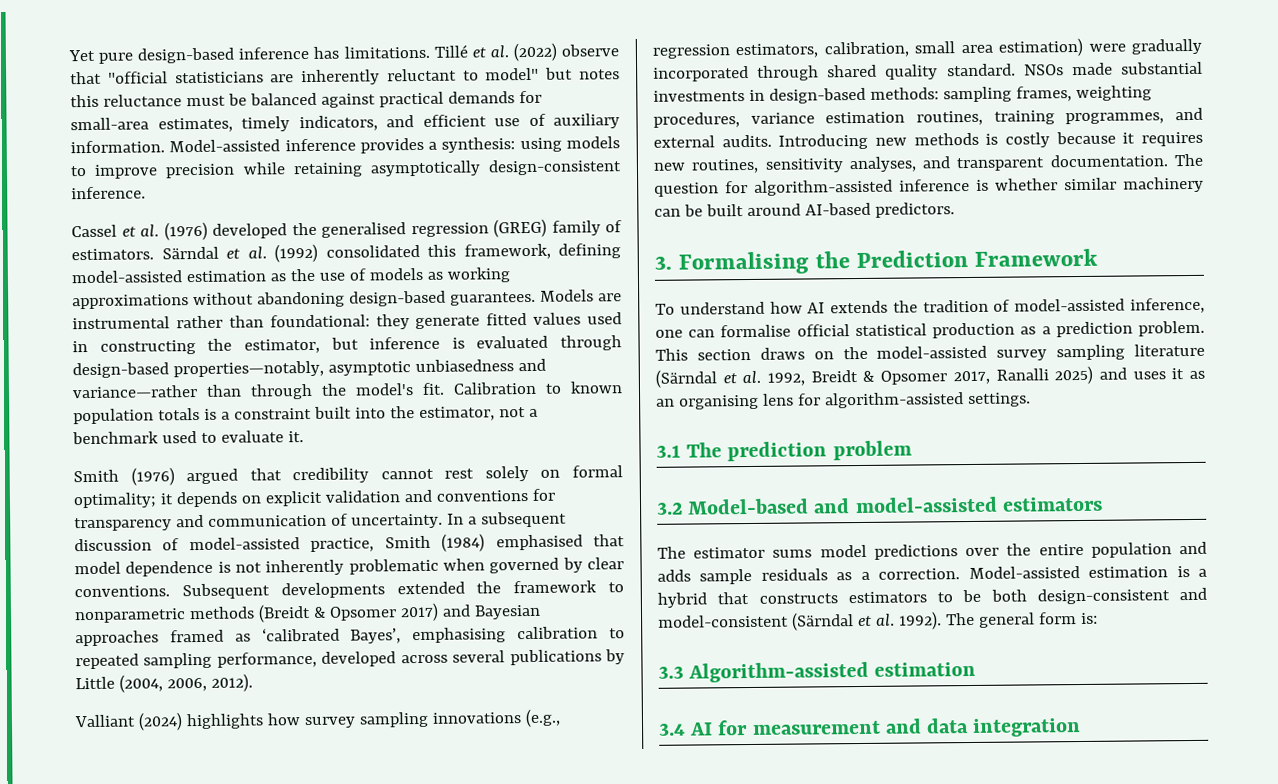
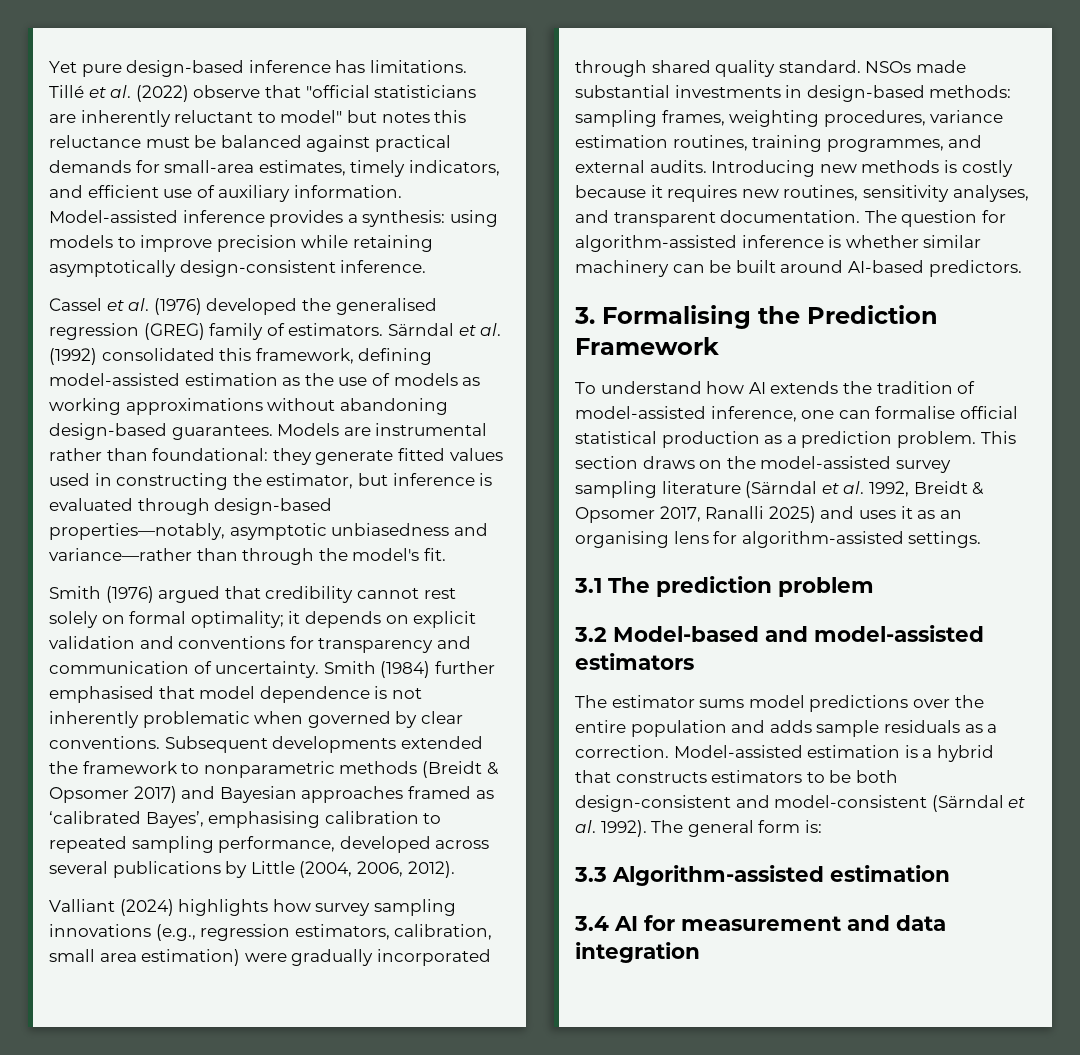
- Calibration to known population totals is a constraint built into the estimator, not a benchmark used to evaluate it.
- In a subsequent discussion of model-assisted practice, Smith (1984) emphasised that model dependence is not inherently problematic when governed by clear conventions.
+ Smith (1984) further emphasised that model dependence is not inherently problematic when governed by clear conventions.

